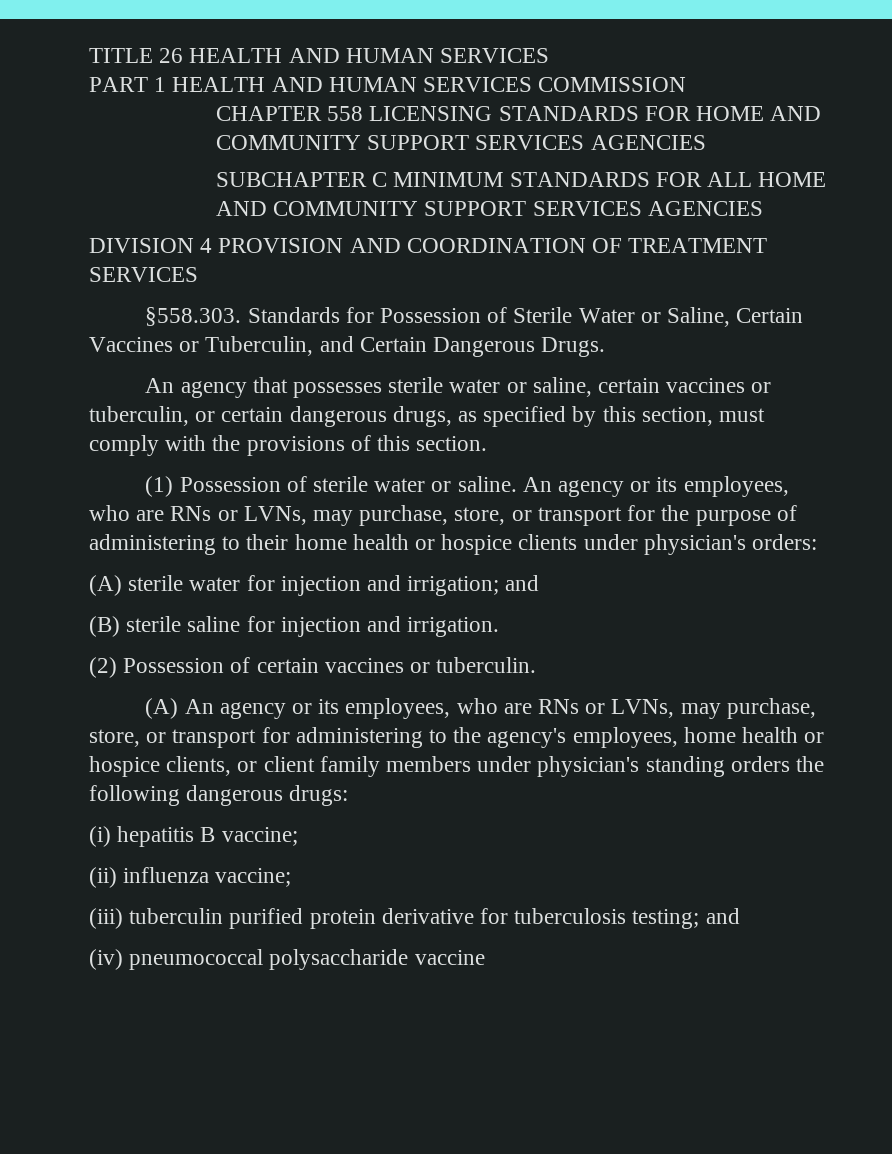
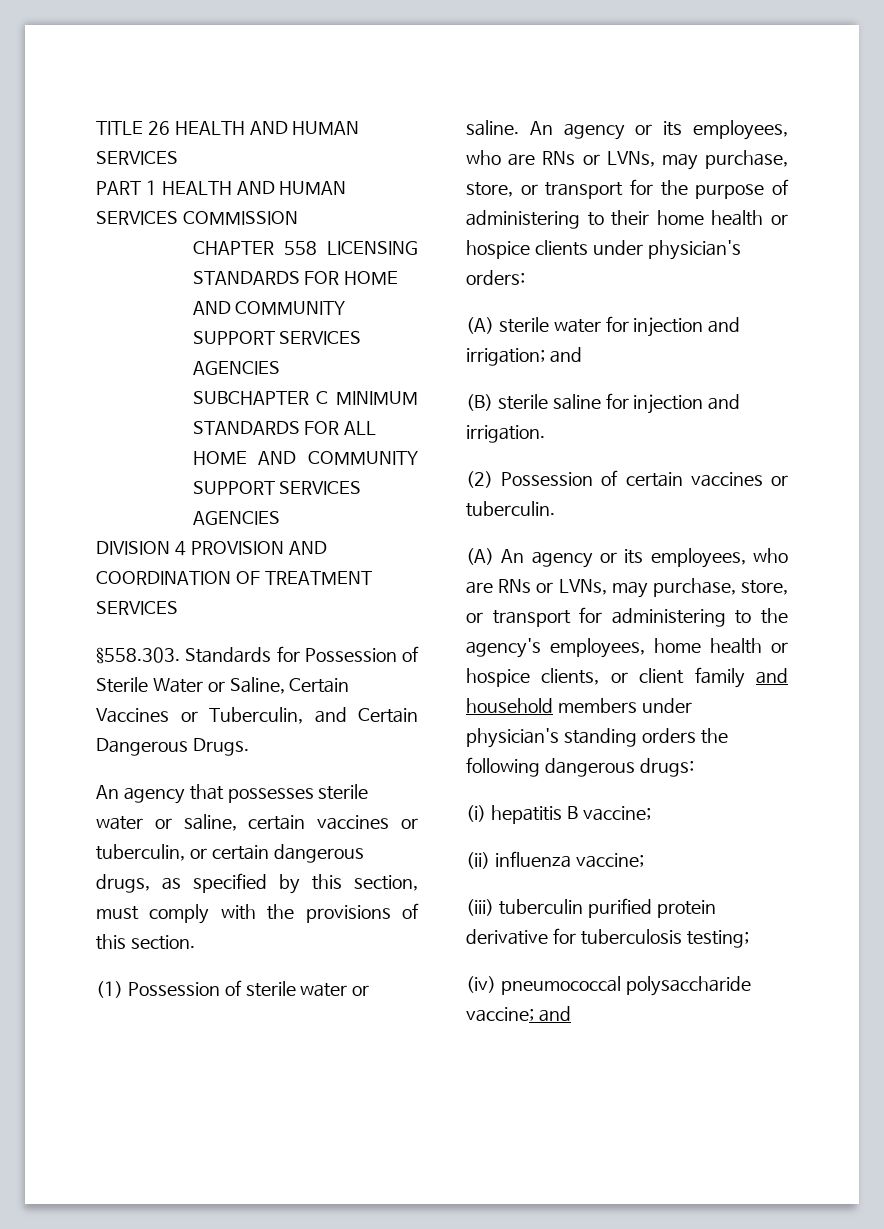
- (A) An agency or its employees, who are RNs or LVNs, may purchase, store, or transport for administering to the agency's employees, home health or hospice clients, or client family members under physician's standing orders the following dangerous drugs:
+ (A) An agency or its employees, who are RNs or LVNs, may purchase, store, or transport for administering to the agency's employees, home health or hospice clients, or client family and household members under physician's standing orders the following dangerous drugs:
- (iii) tuberculin purified protein derivative for tuberculosis testing; and
+ (iii) tuberculin purified protein derivative for tuberculosis testing;
- (iv) pneumococcal polysaccharide vaccine
+ (iv) pneumococcal polysaccharide vaccine; and

